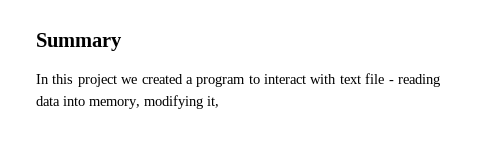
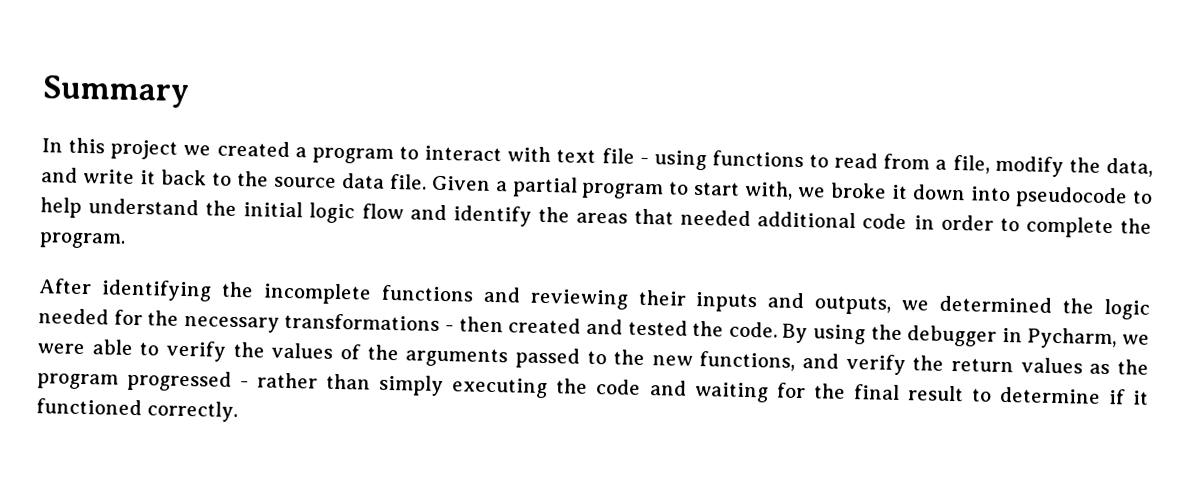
- In this project we created a program to interact with text file - reading data into memory, modifying it,
+ In this project we created a program to interact with text file - using functions to read from a file, modify the data, and write it back to the source data file. Given a partial program to start with, we broke it down into pseudocode to help understand the initial logic flow and identify the areas that needed additional code in order to complete the program.
+ After identifying the incomplete functions and reviewing their inputs and outputs, we determined the logic needed for the necessary transformations - then created and tested the code. By using the debugger in Pycharm, we were able to verify the values of the arguments passed to the new functions, and verify the return values as the program progressed - rather than simply executing the code and waiting for the final result to determine if it functioned correctly.

